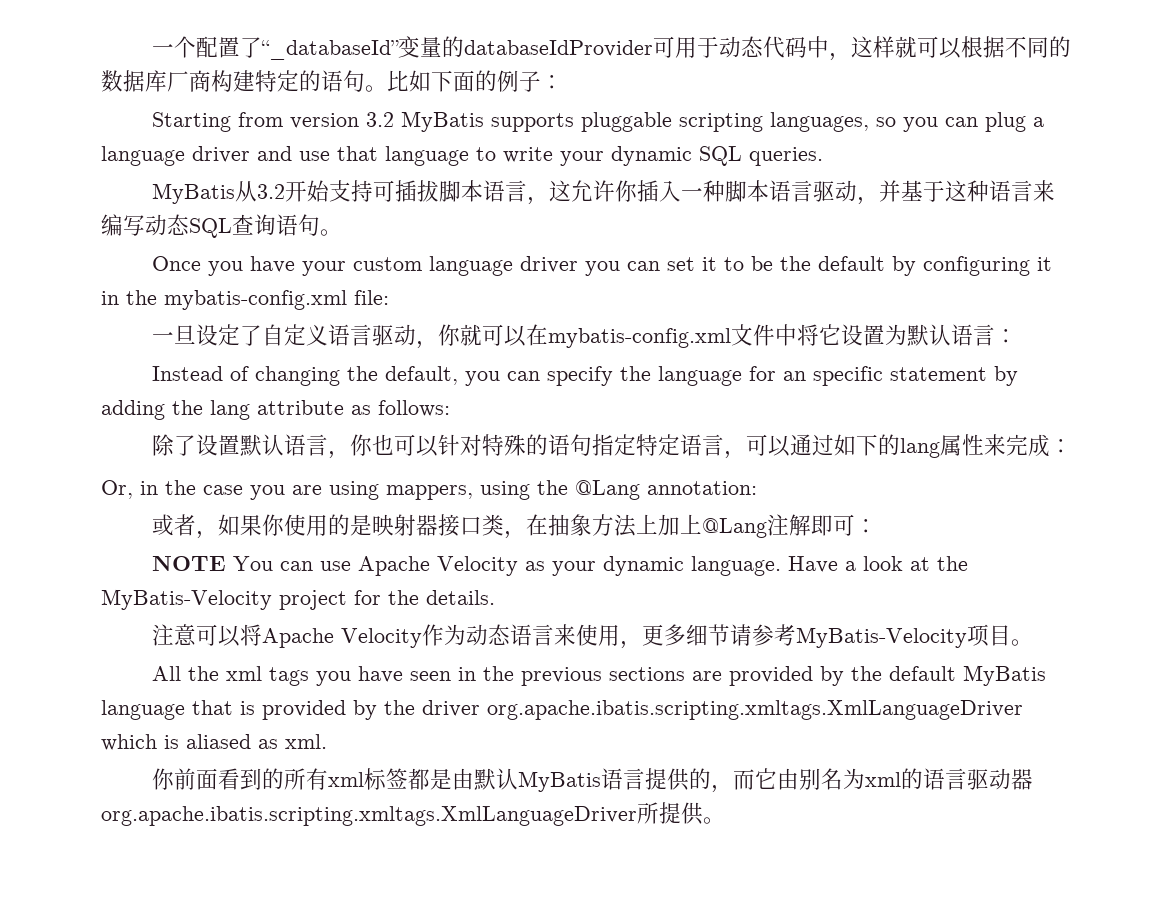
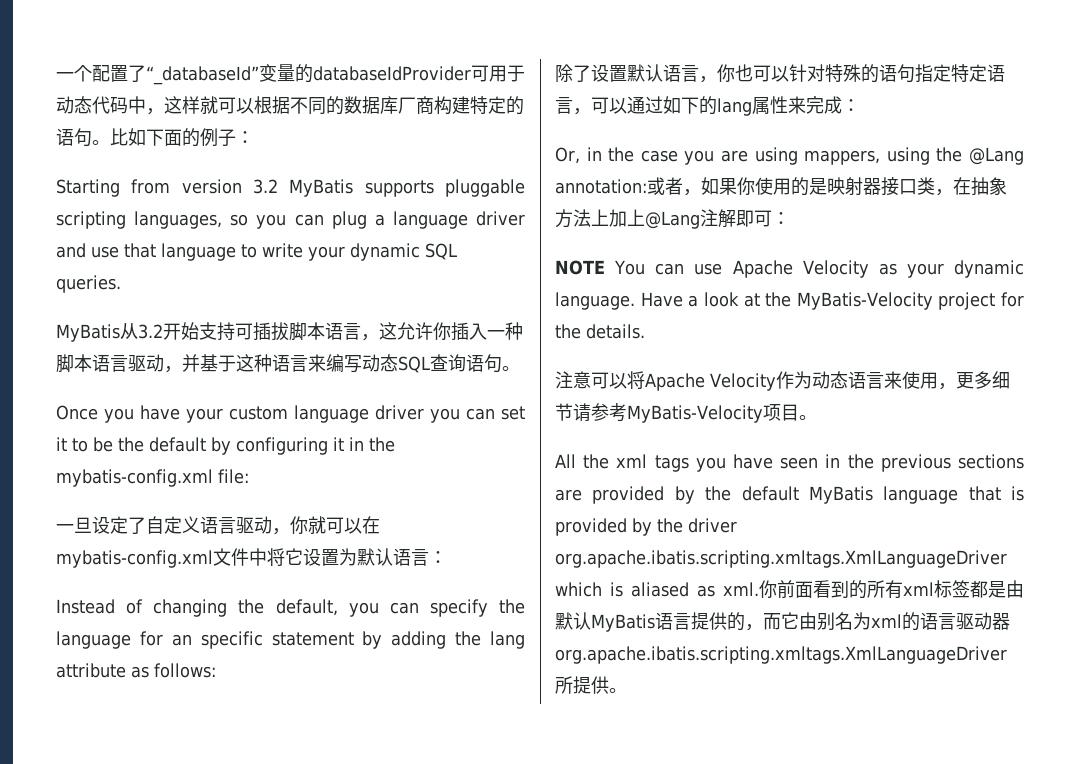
- Or, in the case you are using mappers, using the @Lang annotation:
- 或者，如果你使用的是映射器接口类，在抽象方法上加上@Lang注解即可：
+ Or, in the case you are using mappers, using the @Lang annotation:或者，如果你使用的是映射器接口类，在抽象方法上加上@Lang注解即可：
- All the xml tags you have seen in the previous sections are provided by the default MyBatis language that is provided by the driver org.apache.ibatis.scripting.xmltags.XmlLanguageDriver which is aliased as xml.
- 你前面看到的所有xml标签都是由默认MyBatis语言提供的，而它由别名为xml的语言驱动器org.apache.ibatis.scripting.xmltags.XmlLanguageDriver所提供。
+ All the xml tags you have seen in the previous sections are provided by the default MyBatis language that is provided by the driver org.apache.ibatis.scripting.xmltags.XmlLanguageDriver which is aliased as xml.你前面看到的所有xml标签都是由默认MyBatis语言提供的，而它由别名为xml的语言驱动器org.apache.ibatis.scripting.xmltags.XmlLanguageDriver所提供。

